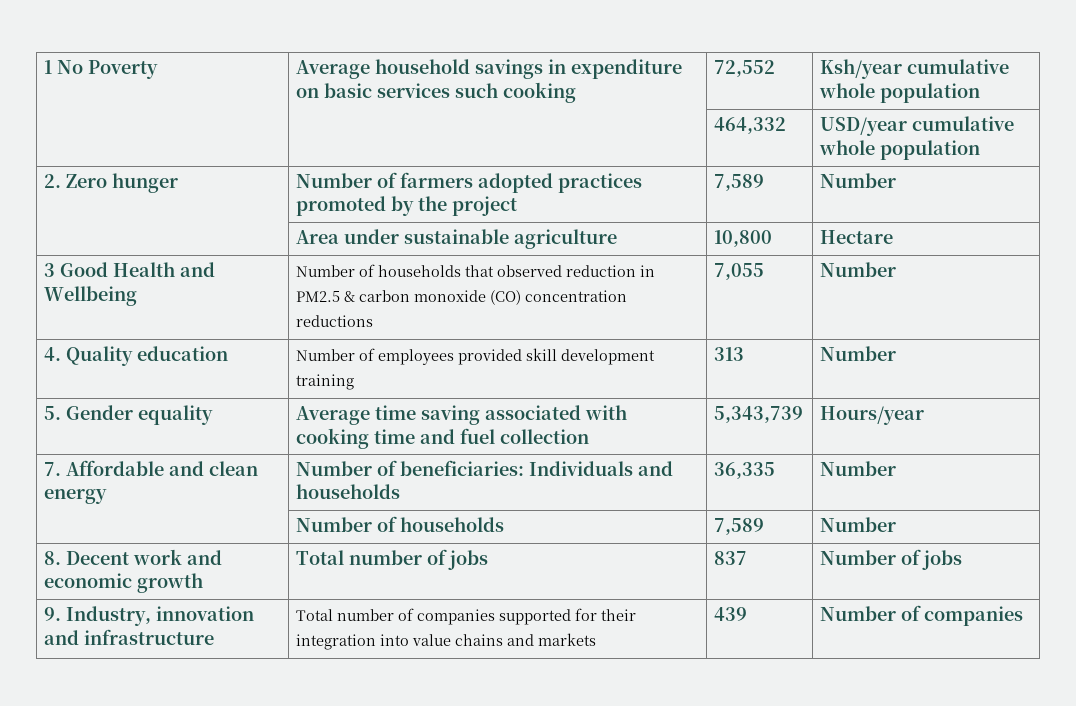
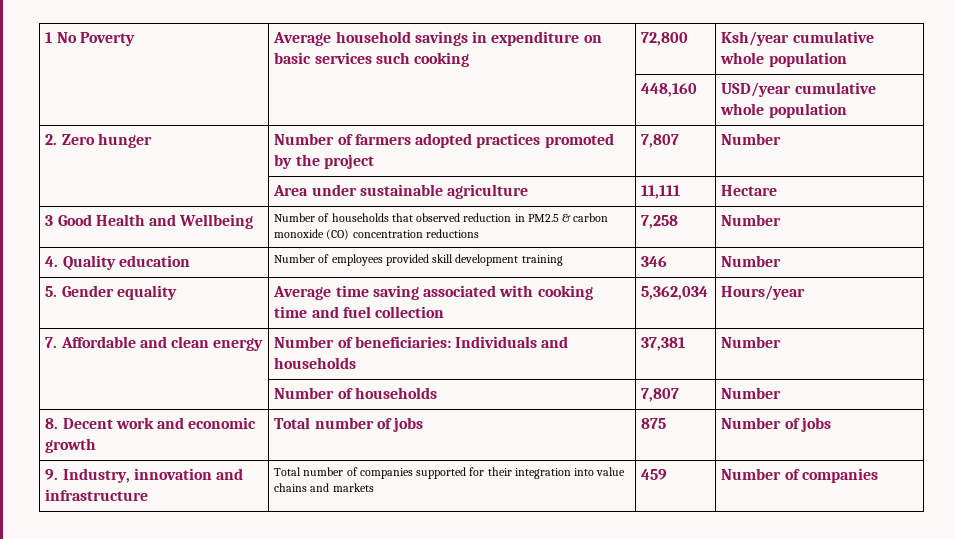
- 1 No Poverty | Average household savings in expenditure on basic services such cooking | 72,552 | Ksh/year cumulative whole population
+ 1 No Poverty | Average household savings in expenditure on basic services such cooking | 72,800 | Ksh/year cumulative whole population
- | | 464,332 | USD/year cumulative whole population
+ | | 448,160 | USD/year cumulative whole population
- 2. Zero hunger | Number of farmers adopted practices promoted by the project | 7,589 | Number
+ 2. Zero hunger | Number of farmers adopted practices promoted by the project | 7,807 | Number
- | Area under sustainable agriculture | 10,800 | Hectare
+ | Area under sustainable agriculture | 11,111 | Hectare
- 3 Good Health and Wellbeing | Number of households that observed reduction in PM2.5 & carbon monoxide (CO) concentration reductions | 7,055 | Number
+ 3 Good Health and Wellbeing | Number of households that observed reduction in PM2.5 & carbon monoxide (CO) concentration reductions | 7,258 | Number
- 4. Quality education | Number of employees provided skill development training | 313 | Number
+ 4. Quality education | Number of employees provided skill development training | 346 | Number
- 5. Gender equality | Average time saving associated with cooking time and fuel collection | 5,343,739 | Hours/year
+ 5. Gender equality | Average time saving associated with cooking time and fuel collection | 5,362,034 | Hours/year
- 7. Affordable and clean energy | Number of beneficiaries: Individuals and households | 36,335 | Number
+ 7. Affordable and clean energy | Number of beneficiaries: Individuals and households | 37,381 | Number
- | Number of households | 7,589 | Number
+ | Number of households | 7,807 | Number
- 8. Decent work and economic growth | Total number of jobs | 837 | Number of jobs
+ 8. Decent work and economic growth | Total number of jobs | 875 | Number of jobs
- 9. Industry, innovation and infrastructure | Total number of companies supported for their integration into value chains and markets | 439 | Number of companies
+ 9. Industry, innovation and infrastructure | Total number of companies supported for their integration into value chains and markets | 459 | Number of companies

